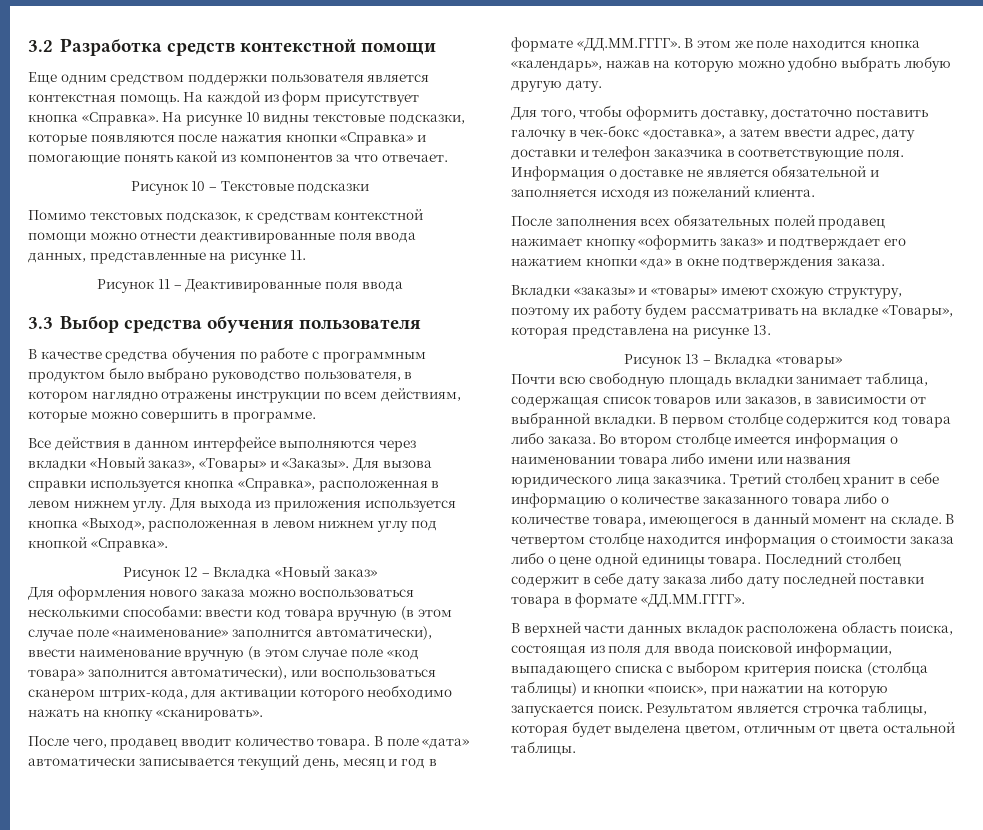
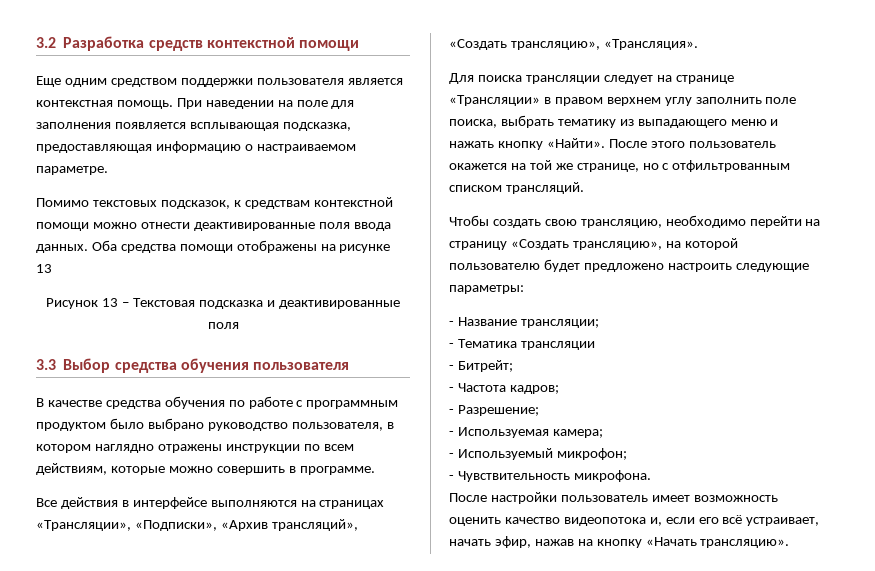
- На каждой из форм присутствует кнопка «Справка». На рисунке 10 видны текстовые подсказки, которые появляются после нажатия кнопки «Справка» и помогающие понять какой из компонентов за что отвечает.
- Рисунок 10 – Текстовые подсказки
+ При наведении на поле для заполнения появляется всплывающая подсказка, предоставляющая информацию о настраиваемом параметре.
- Помимо текстовых подсказок, к средствам контекстной помощи можно отнести деактивированные поля ввода данных, представленные на рисунке 11.
- Рисунок 11 – Деактивированные поля ввода
+ Помимо текстовых подсказок, к средствам контекстной помощи можно отнести деактивированные поля ввода данных. Оба средства помощи отображены на рисунке 13
+ Рисунок 13 – Текстовая подсказка и деактивированные поля
- Все действия в данном интерфейсе выполняются через вкладки «Новый заказ», «Товары» и «Заказы». Для вызова справки используется кнопка «Справка», расположенная в левом нижнем углу. Для выхода из приложения используется кнопка «Выход», расположенная в левом нижнем углу под кнопкой «Справка».
- Рисунок 12 – Вкладка «Новый заказ»
- Для оформления нового заказа можно воспользоваться несколькими способами: ввести код товара вручную (в этом случае поле «наименование» заполнится автоматически), ввести наименование вручную (в этом случае поле «код товара» заполнится автоматически), или воспользоваться сканером штрих-кода, для активации которого необходимо нажать на кнопку «сканировать».
- После чего, продавец вводит количество товара. В поле «дата» автоматически записывается текущий день, месяц и год в формате «ДД.ММ.ГГГГ». В этом же поле находится кнопка «календарь», нажав на которую можно удобно выбрать любую другую дату.
- Для того, чтобы оформить доставку, достаточно поставить галочку в чек-бокс «доставка», а затем ввести адрес, дату доставки и телефон заказчика в соответствующие поля. Информация о доставке не является обязательной и заполняется исходя из пожеланий клиента.
- После заполнения всех обязательных полей продавец нажимает кнопку «оформить заказ» и подтверждает его нажатием кнопки «да» в окне подтверждения заказа.
- Вкладки «заказы» и «товары» имеют схожую структуру, поэтому их работу будем рассматривать на вкладке «Товары», которая представлена на рисунке 13.
- Рисунок 13 – Вкладка «товары»
- Почти всю свободную площадь вкладки занимает таблица, содержащая список товаров или заказов, в зависимости от выбранной вкладки. В первом столбце содержится код товара либо заказа. Во втором столбце имеется информация о наименовании товара либо имени или названия юридического лица заказчика. Третий столбец хранит в себе информацию о количестве заказанного товара либо о количестве товара, имеющегося в данный момент на складе. В четвертом столбце находится информация о стоимости заказа либо о цене одной единицы товара. Последний столбец содержит в себе дату заказа либо дату последней поставки товара в формате «ДД.ММ.ГГГГ».
- В верхней части данных вкладок расположена область поиска, состоящая из поля для ввода поисковой информации, выпадающего списка с выбором критерия поиска (столбца таблицы) и кнопки «поиск», при нажатии на которую запускается поиск. Результатом является строчка таблицы, которая будет выделена цветом, отличным от цвета остальной таблицы.
+ Все действия в интерфейсе выполняются на страницах «Трансляции», «Подписки», «Архив трансляций», «Создать трансляцию», «Трансляция».
+ Для поиска трансляции следует на странице «Трансляции» в правом верхнем углу заполнить поле поиска, выбрать тематику из выпадающего меню и нажать кнопку «Найти». После этого пользователь окажется на той же странице, но с отфильтрованным списком трансляций.
+ Чтобы создать свою трансляцию, необходимо перейти на страницу «Создать трансляцию», на которой пользователю будет предложено настроить следующие параметры:
+ - Название трансляции;
+ - Тематика трансляции
+ - Битрейт;
+ - Частота кадров;
+ - Разрешение;
+ - Используемая камера;
+ - Используемый микрофон;
+ - Чувствительность микрофона.
+ После настройки пользователь имеет возможность оценить качество видеопотока и, если его всё устраивает, начать эфир, нажав на кнопку «Начать трансляцию».

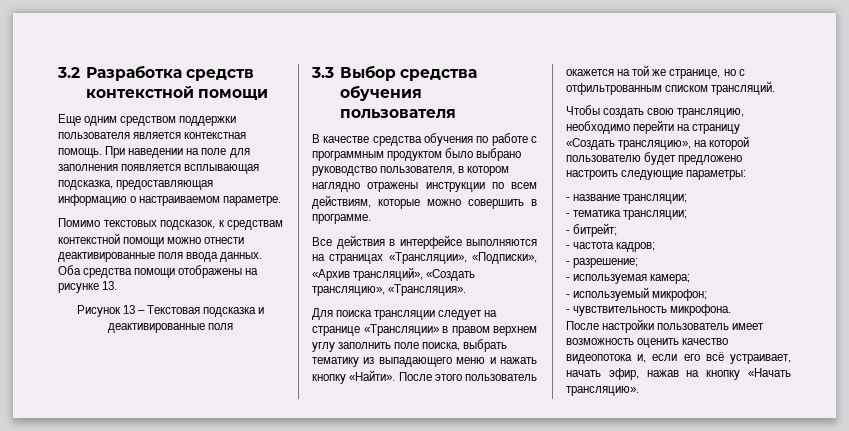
- Оба средства помощи отображены на рисунке 13
+ Оба средства помощи отображены на рисунке 13.
- - Название трансляции;
- - Тематика трансляции
- - Битрейт;
- - Частота кадров;
+ - название трансляции;
+ - тематика трансляции;
+ - битрейт;
+ - частота кадров;
- - Разрешение;
- - Используемая камера;
+ - разрешение;
+ - используемая камера;
- - Используемый микрофон;
+ - используемый микрофон;
- - Чувствительность микрофона.
+ - чувствительность микрофона.

